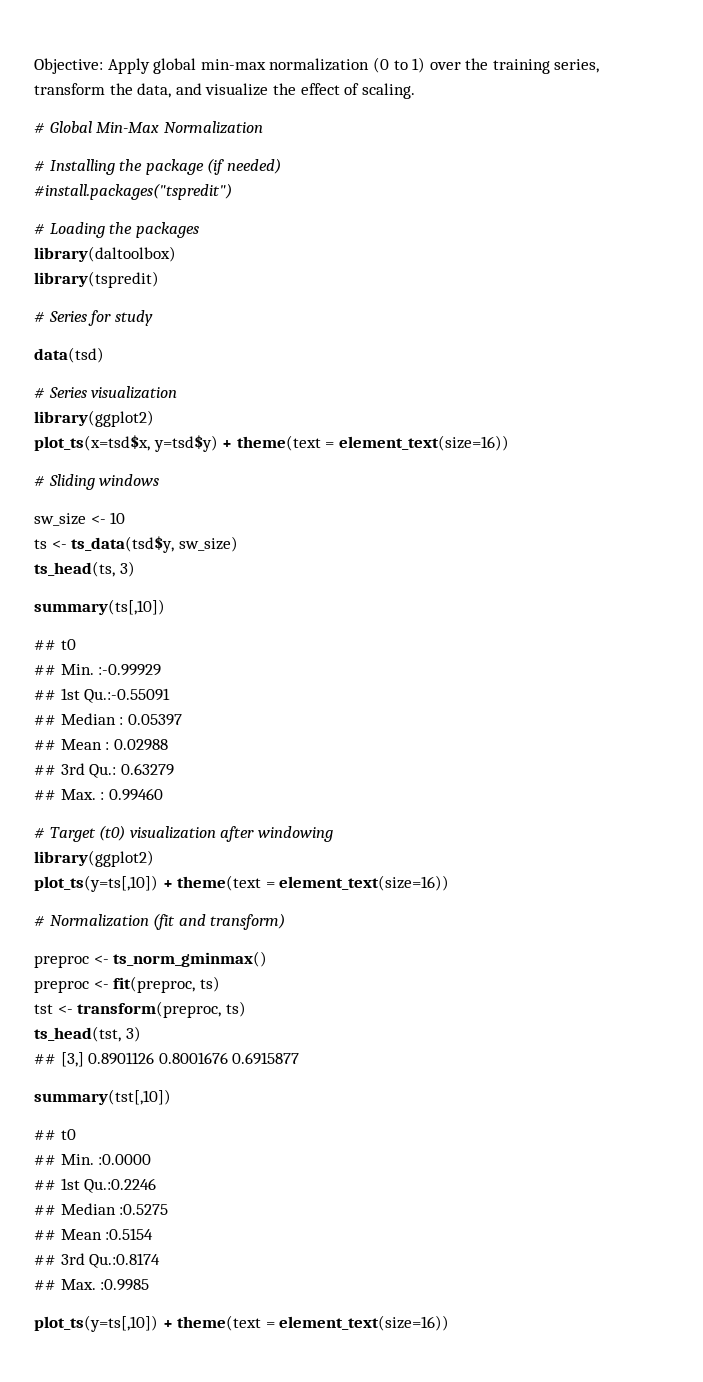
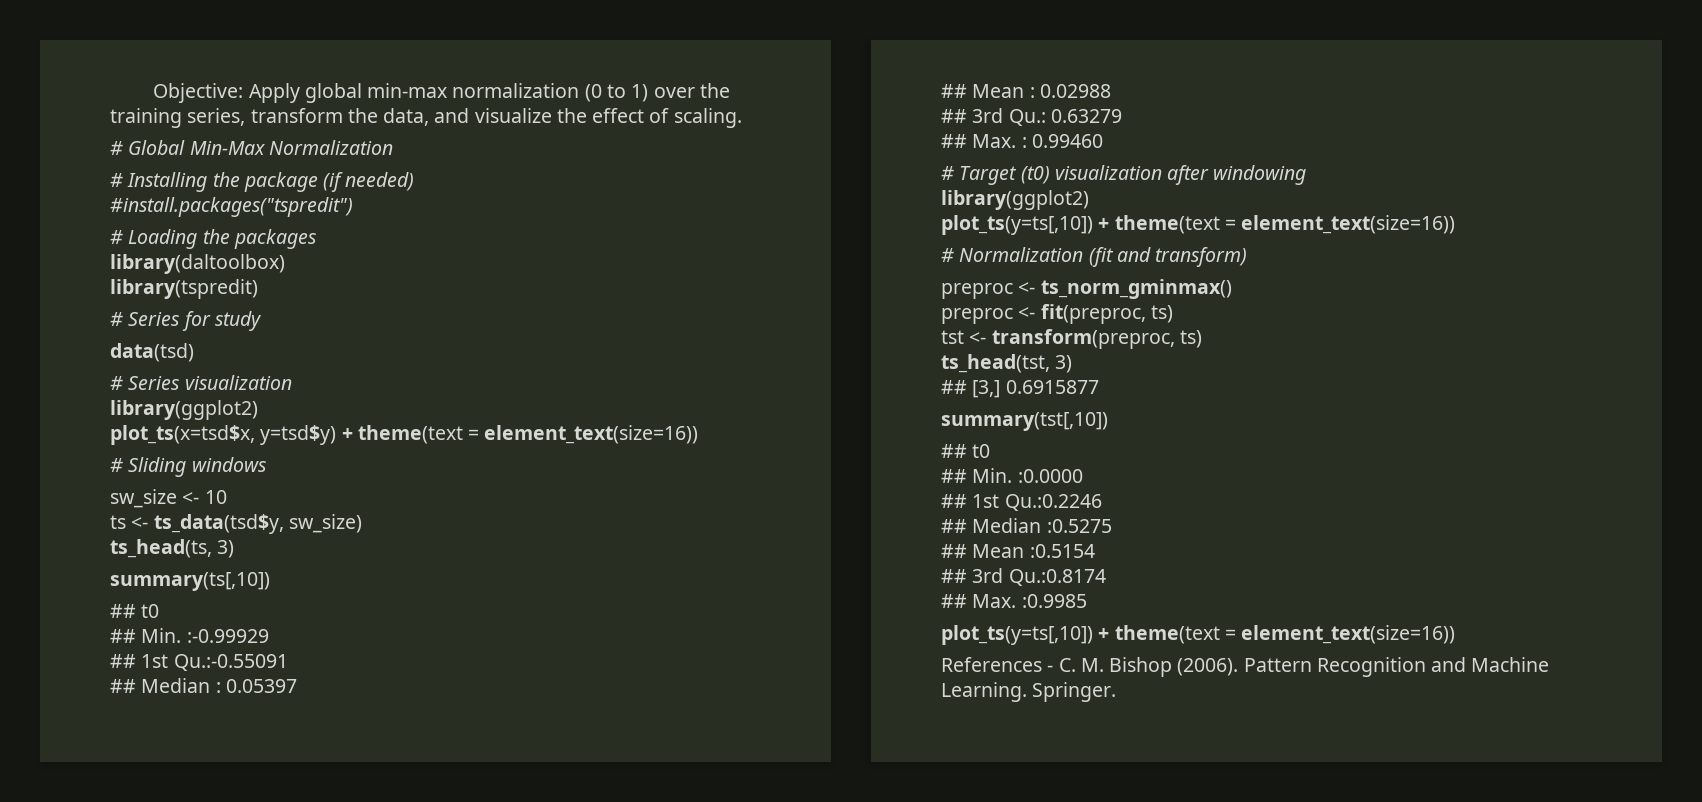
- ## [3,] 0.8901126 0.8001676 0.6915877
+ ## [3,] 0.6915877
+ References - C. M. Bishop (2006). Pattern Recognition and Machine Learning. Springer.

